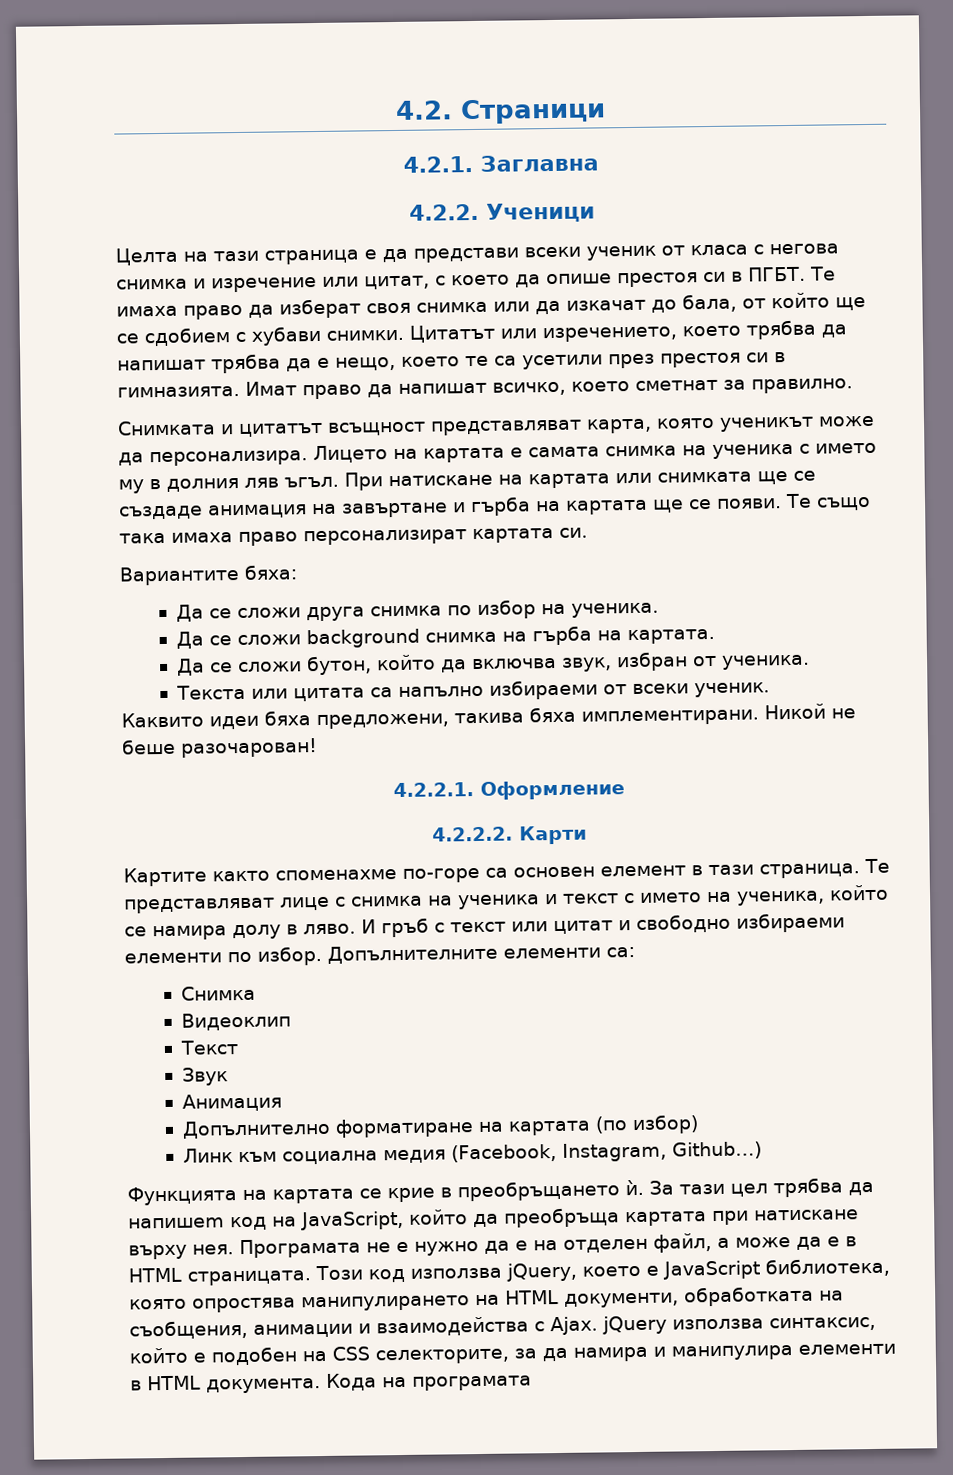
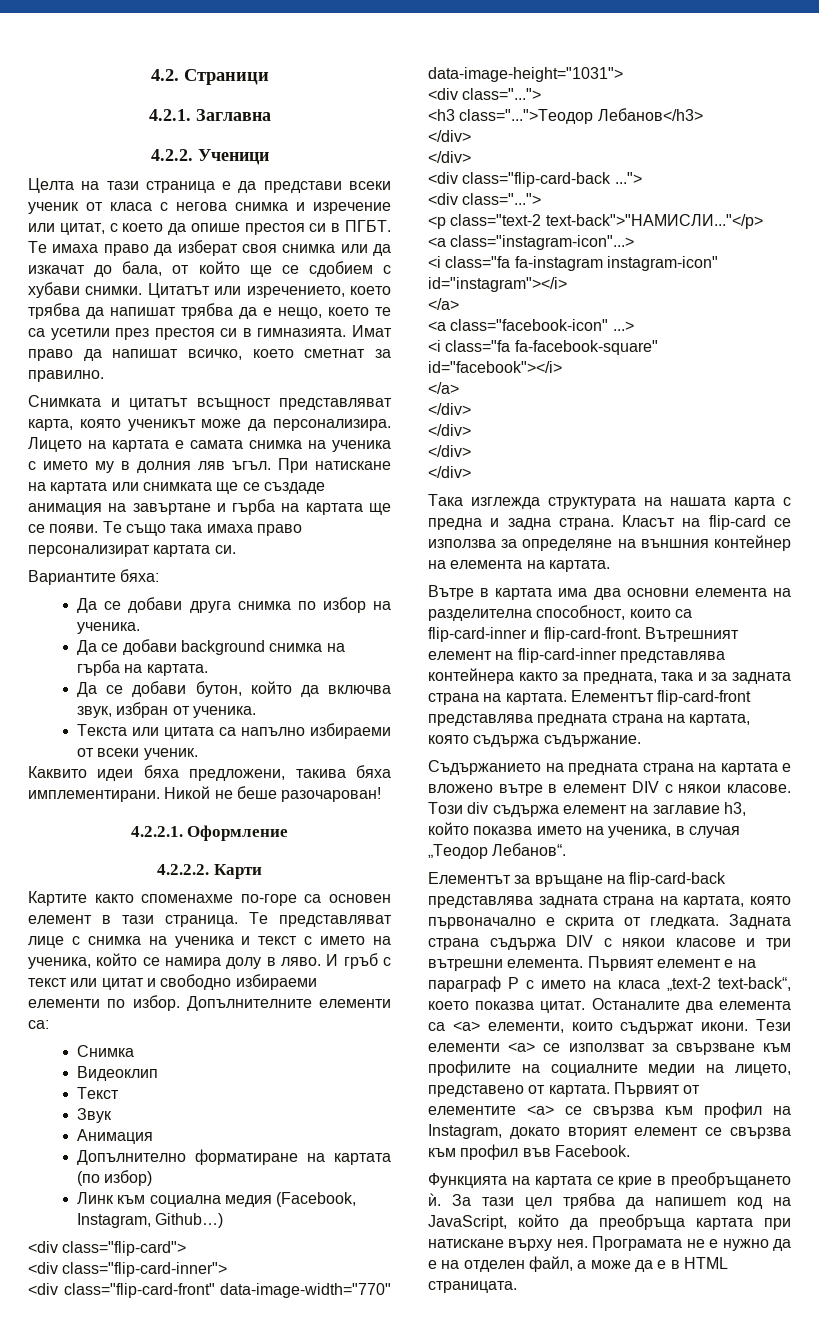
- Да се сложи друга снимка по избор на ученика.
+ Да се добави друга снимка по избор на ученика.
- Да се сложи background снимка на гърба на картата.
+ Да се добави background снимка на гърба на картата.
- Да се сложи бутон, който да включва звук, избран от ученика.
+ Да се добави бутон, който да включва звук, избран от ученика.
+ <div class="flip-card">
+ <div class="flip-card-inner">
+ <div class="flip-card-front" data-image-width="770" data-image-height="1031">
+ <div class="...">
+ <h3 class="...">Теодор Лебанов</h3>
+ </div>
+ </div>
+ <div class="flip-card-back ...">
+ <div class="...">
+ <p class="text-2 text-back">"НАМИСЛИ..."</p>
+ <a class="instagram-icon"...>
+ <i class="fa fa-instagram instagram-icon" id="instagram"></i>
+ </a>
+ <a class="facebook-icon" ...>
+ <i class="fa fa-facebook-square" id="facebook"></i>
+ </a>
+ </div>
+ </div>
+ </div>
+ </div>
+ Така изглежда структурата на нашата карта с предна и задна страна. Класът на flip-card се използва за определяне на външния контейнер на елемента на картата.
+ Вътре в картата има два основни елемента на разделителна способност, които са flip-card-inner и flip-card-front. Вътрешният елемент на flip-card-inner представлява контейнера както за предната, така и за задната страна на картата. Елементът flip-card-front представлява предната страна на картата, която съдържа съдържание.
+ Съдържанието на предната страна на картата е вложено вътре в елемент DIV с някои класове. Този div съдържа елемент на заглавие h3, който показва името на ученика, в случая „Теодор Лебанов“.
+ Елементът за връщане на flip-card-back представлява задната страна на картата, която първоначално е скрита от гледката. Задната страна съдържа DIV с някои класове и три вътрешни елемента. Първият елемент е на параграф P с името на класа „text-2 text-back“, което показва цитат. Останалите два елемента са <a> елементи, които съдържат икони. Тези елементи <a> се използват за свързване към профилите на социалните медии на лицето, представено от картата. Първият от елементите <a> се свързва към профил на Instagram, докато вторият елемент се свързва към профил във Facebook.
- Този код използва jQuery, което е JavaScript библиотека, която опростява манипулирането на HTML документи, обработката на съобщения, анимации и взаимодейства с Ajax. jQuery използва синтаксис, който е подобен на CSS селекторите, за да намира и манипулира елементи в HTML документа. Кода на програмата

